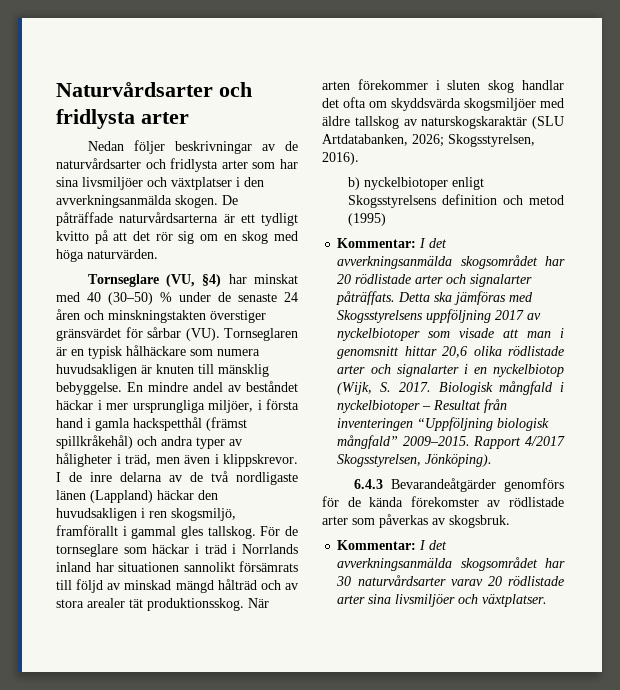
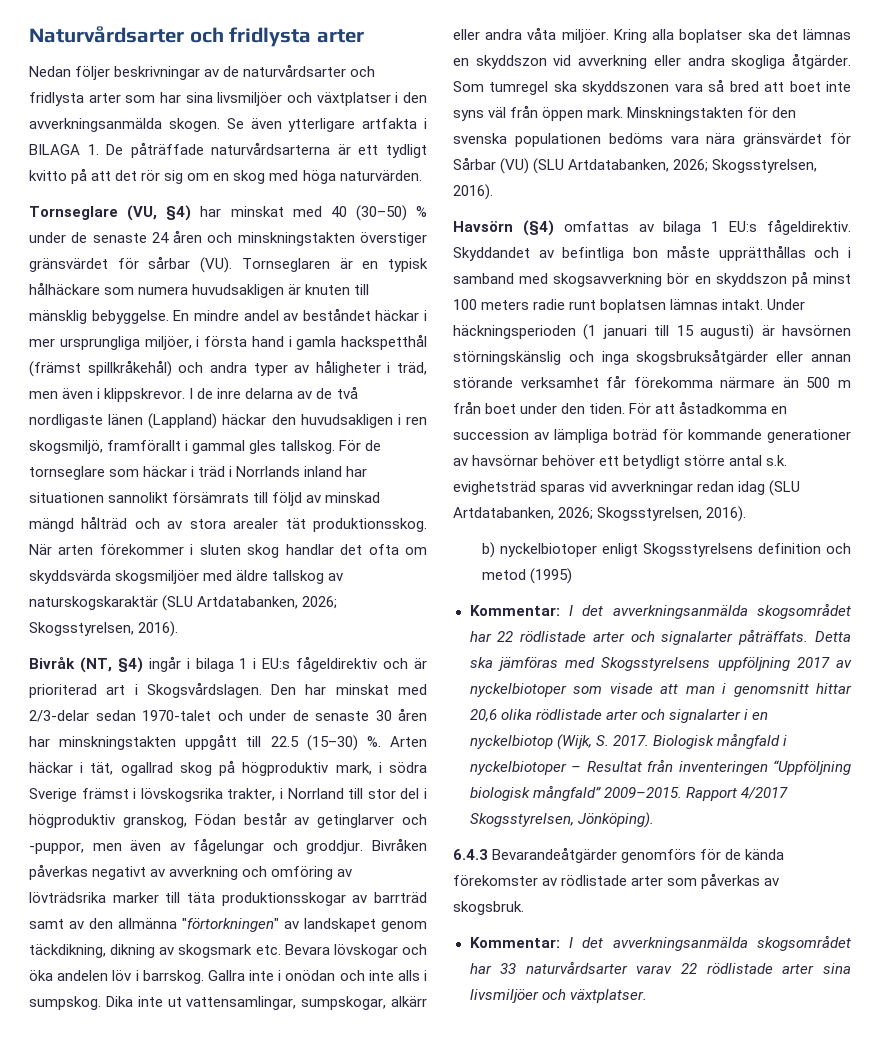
- De påträffade naturvårdsarterna är ett tydligt kvitto på att det rör sig om en skog med höga naturvärden.
+ Se även ytterligare artfakta i BILAGA 1. De påträffade naturvårdsarterna är ett tydligt kvitto på att det rör sig om en skog med höga naturvärden.
+ Bivråk (NT, §4) ingår i bilaga 1 i EU:s fågeldirektiv och är prioriterad art i Skogsvårdslagen. Den har minskat med 2/3-delar sedan 1970-talet och under de senaste 30 åren har minskningstakten uppgått till 22.5 (15–30) %. Arten häckar i tät, ogallrad skog på högproduktiv mark, i södra Sverige främst i lövskogsrika trakter, i Norrland till stor del i högproduktiv granskog, Födan består av getinglarver och -puppor, men även av fågelungar och groddjur. Bivråken påverkas negativt av avverkning och omföring av lövträdsrika marker till täta produktionsskogar av barrträd samt av den allmänna "förtorkningen" av landskapet genom täckdikning, dikning av skogsmark etc. Bevara lövskogar och öka andelen löv i barrskog. Gallra inte i onödan och inte alls i sumpskog. Dika inte ut vattensamlingar, sumpskogar, alkärr eller andra våta miljöer. Kring alla boplatser ska det lämnas en skyddszon vid avverkning eller andra skogliga åtgärder. Som tumregel ska skyddszonen vara så bred att boet inte syns väl från öppen mark. Minskningstakten för den svenska populationen bedöms vara nära gränsvärdet för Sårbar (VU) (SLU Artdatabanken, 2026; Skogsstyrelsen, 2016).
+ Havsörn (§4) omfattas av bilaga 1 EU:s fågeldirektiv. Skyddandet av befintliga bon måste upprätthållas och i samband med skogsavverkning bör en skyddszon på minst 100 meters radie runt boplatsen lämnas intakt. Under häckningsperioden (1 januari till 15 augusti) är havsörnen störningskänslig och inga skogsbruksåtgärder eller annan störande verksamhet får förekomma närmare än 500 m från boet under den tiden. För att åstadkomma en succession av lämpliga boträd för kommande generationer av havsörnar behöver ett betydligt större antal s.k. evighetsträd sparas vid avverkningar redan idag (SLU Artdatabanken, 2026; Skogsstyrelsen, 2016).
- Kommentar: I det avverkningsanmälda skogsområdet har 20 rödlistade arter och signalarter påträffats.
+ Kommentar: I det avverkningsanmälda skogsområdet har 22 rödlistade arter och signalarter påträffats.
- Kommentar: I det avverkningsanmälda skogsområdet har 30 naturvårdsarter varav 20 rödlistade arter sina livsmiljöer och växtplatser.
+ Kommentar: I det avverkningsanmälda skogsområdet har 33 naturvårdsarter varav 22 rödlistade arter sina livsmiljöer och växtplatser.

